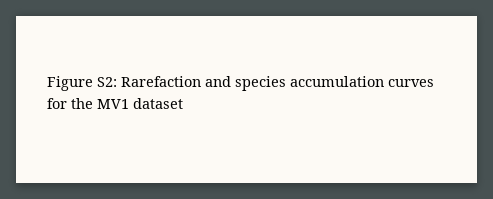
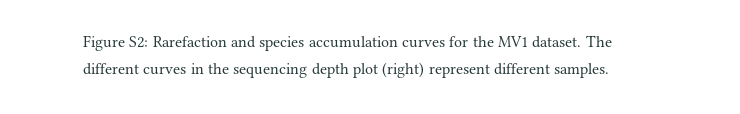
- Figure S2: Rarefaction and species accumulation curves for the MV1 dataset
+ Figure S2: Rarefaction and species accumulation curves for the MV1 dataset. The different curves in the sequencing depth plot (right) represent different samples.

